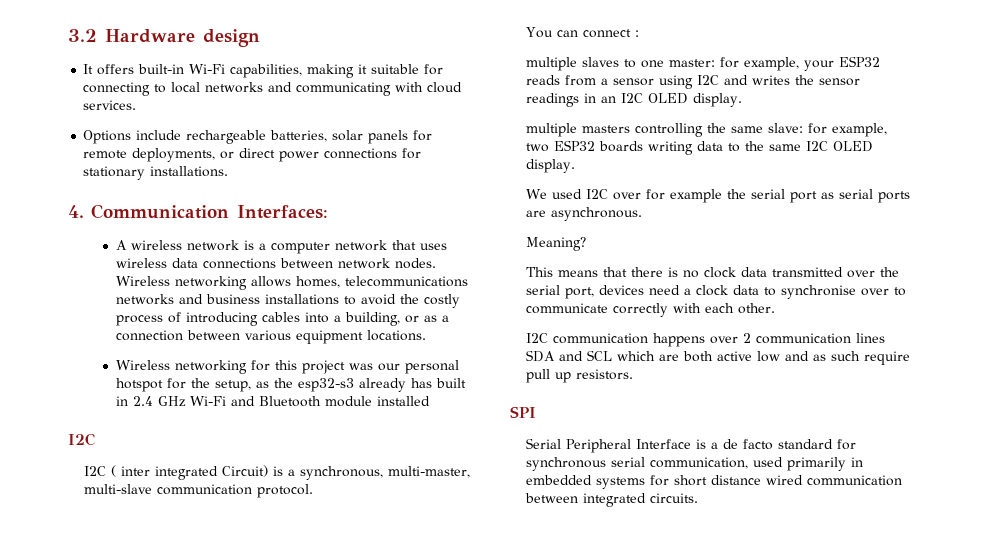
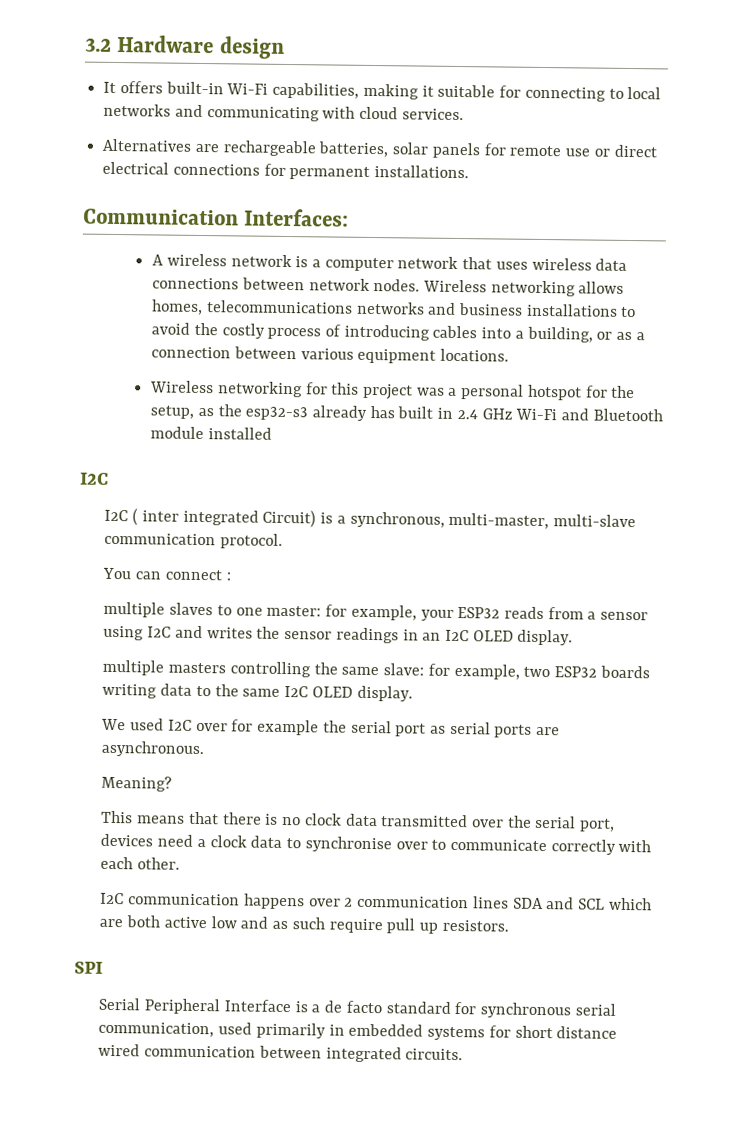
- Options include rechargeable batteries, solar panels for remote deployments, or direct power connections for stationary installations.
+ Alternatives are rechargeable batteries, solar panels for remote use or direct electrical connections for permanent installations.
- 4. Communication Interfaces:
+ Communication Interfaces:
- Wireless networking for this project was our personal hotspot for the setup, as the esp32-s3 already has built in 2.4 GHz Wi-Fi and Bluetooth module installed
+ Wireless networking for this project was a personal hotspot for the setup, as the esp32-s3 already has built in 2.4 GHz Wi-Fi and Bluetooth module installed

